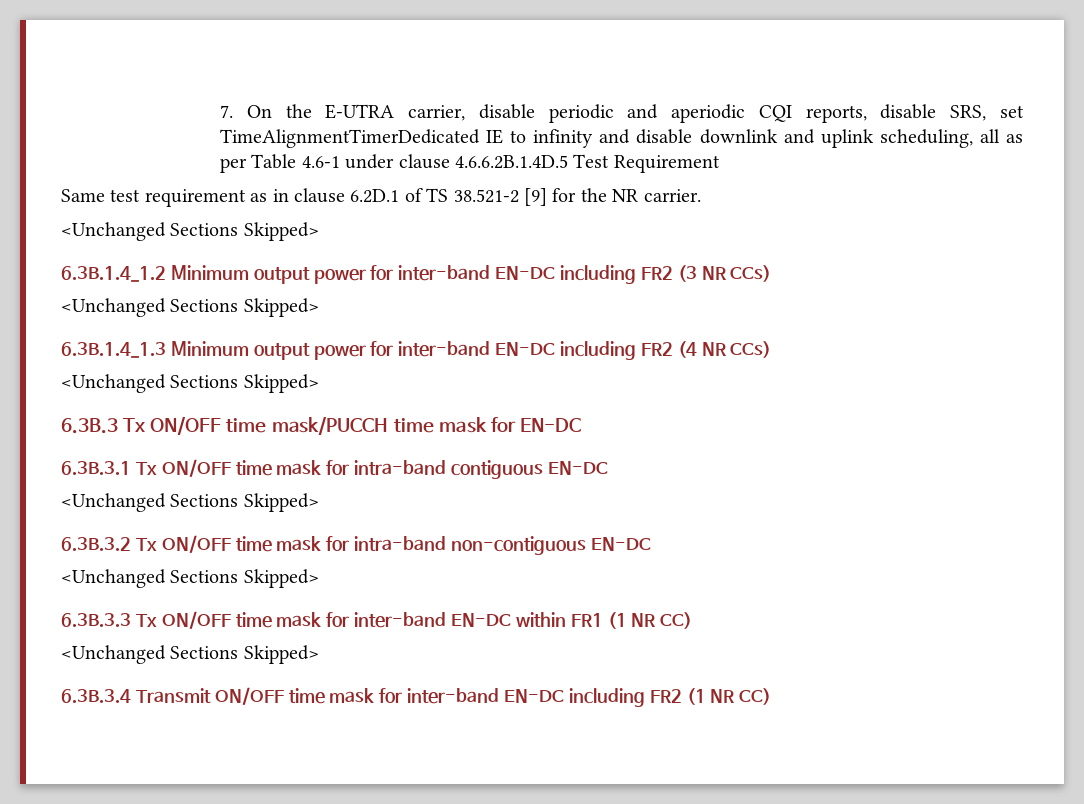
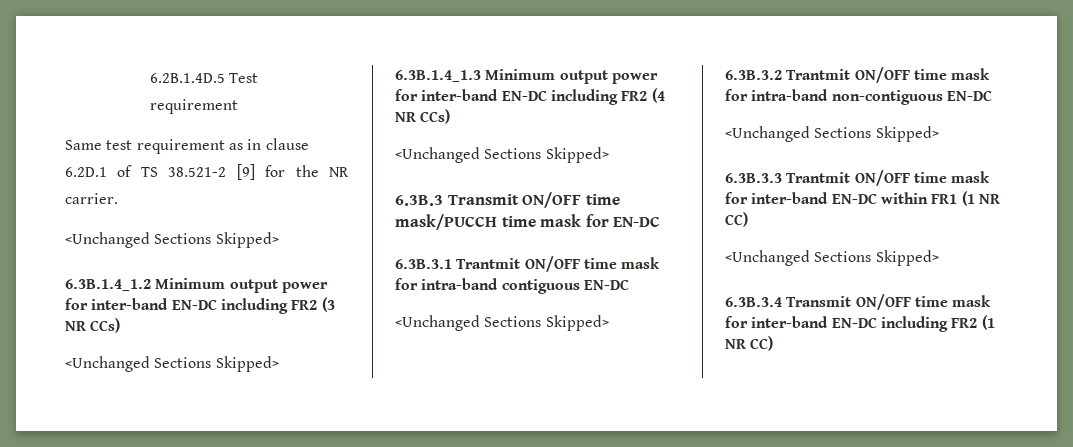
- 7. On the E-UTRA carrier, disable periodic and aperiodic CQI reports, disable SRS, set TimeAlignmentTimerDedicated IE to infinity and disable downlink and uplink scheduling, all as per Table 4.6-1 under clause 4.6.6.2B.1.4D.5 Test Requirement
+ 6.2B.1.4D.5 Test requirement
- 6.3B.3 Tx ON/OFF time mask/PUCCH time mask for EN-DC
+ 6.3B.3 Transmit ON/OFF time mask/PUCCH time mask for EN-DC
- 6.3B.3.1 Tx ON/OFF time mask for intra-band contiguous EN-DC
+ 6.3B.3.1 Trantmit ON/OFF time mask for intra-band contiguous EN-DC
- 6.3B.3.2 Tx ON/OFF time mask for intra-band non-contiguous EN-DC
+ 6.3B.3.2 Trantmit ON/OFF time mask for intra-band non-contiguous EN-DC
- 6.3B.3.3 Tx ON/OFF time mask for inter-band EN-DC within FR1 (1 NR CC)
+ 6.3B.3.3 Trantmit ON/OFF time mask for inter-band EN-DC within FR1 (1 NR CC)

